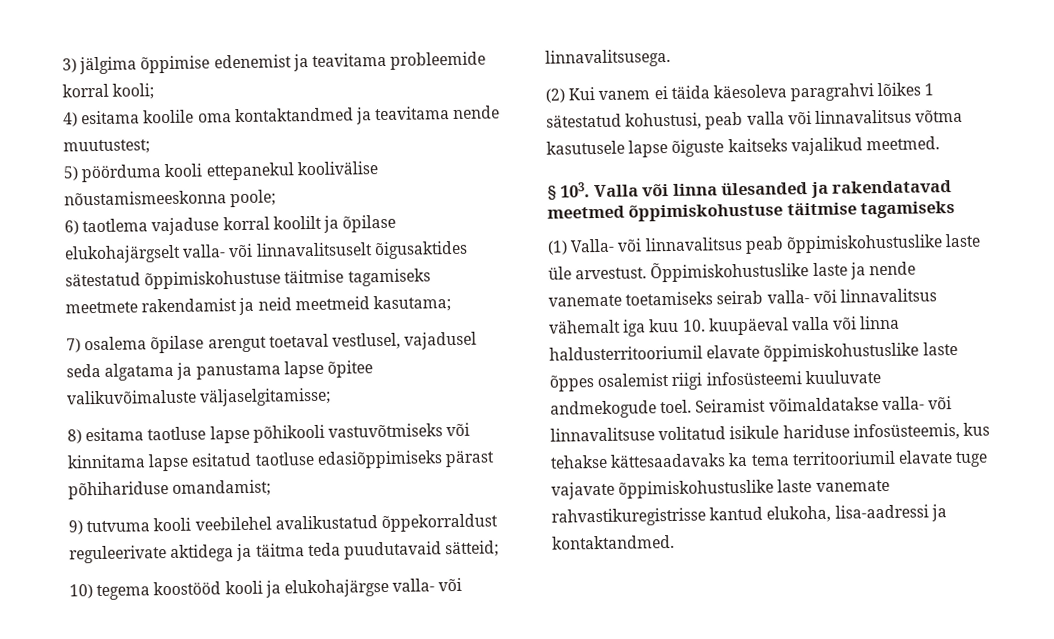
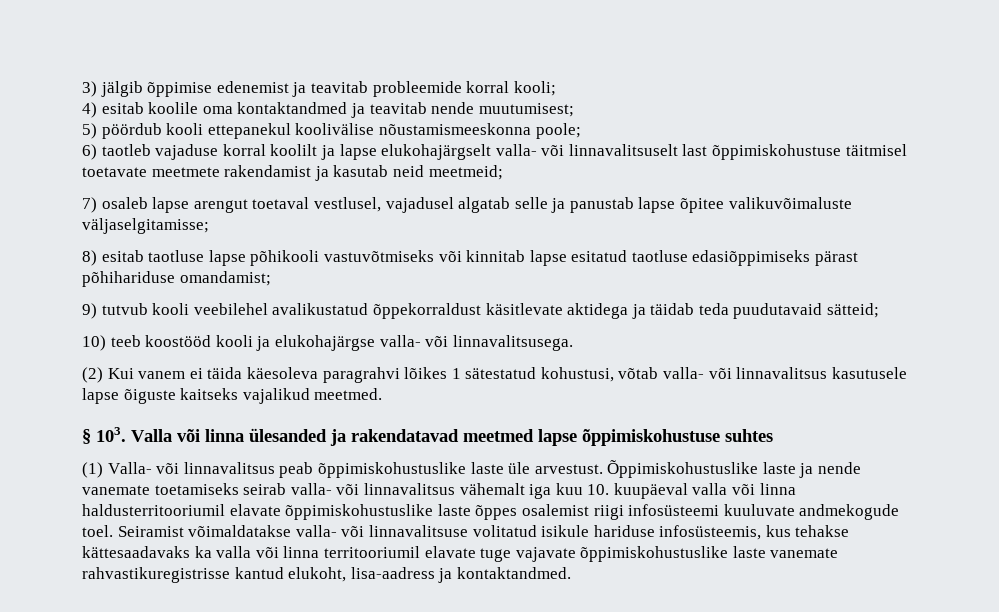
- 3) jälgima õppimise edenemist ja teavitama probleemide korral kooli;
+ 3) jälgib õppimise edenemist ja teavitab probleemide korral kooli;
- 4) esitama koolile oma kontaktandmed ja teavitama nende muutustest;
+ 4) esitab koolile oma kontaktandmed ja teavitab nende muutumisest;
- 5) pöörduma kooli ettepanekul koolivälise nõustamismeeskonna poole;
+ 5) pöördub kooli ettepanekul koolivälise nõustamismeeskonna poole;
- 6) taotlema vajaduse korral koolilt ja õpilase elukohajärgselt valla- või linnavalitsuselt õigusaktides sätestatud õppimiskohustuse täitmise tagamiseks meetmete rakendamist ja neid meetmeid kasutama;
+ 6) taotleb vajaduse korral koolilt ja lapse elukohajärgselt valla- või linnavalitsuselt last õppimiskohustuse täitmisel toetavate meetmete rakendamist ja kasutab neid meetmeid;
- 7) osalema õpilase arengut toetaval vestlusel, vajadusel seda algatama ja panustama lapse õpitee valikuvõimaluste väljaselgitamisse;
+ 7) osaleb lapse arengut toetaval vestlusel, vajadusel algatab selle ja panustab lapse õpitee valikuvõimaluste väljaselgitamisse;
- 8) esitama taotluse lapse põhikooli vastuvõtmiseks või kinnitama lapse esitatud taotluse edasiõppimiseks pärast põhihariduse omandamist;
+ 8) esitab taotluse lapse põhikooli vastuvõtmiseks või kinnitab lapse esitatud taotluse edasiõppimiseks pärast põhihariduse omandamist;
- 9) tutvuma kooli veebilehel avalikustatud õppekorraldust reguleerivate aktidega ja täitma teda puudutavaid sätteid;
+ 9) tutvub kooli veebilehel avalikustatud õppekorraldust käsitlevate aktidega ja täidab teda puudutavaid sätteid;
- 10) tegema koostööd kooli ja elukohajärgse valla- või linnavalitsusega.
+ 10) teeb koostööd kooli ja elukohajärgse valla- või linnavalitsusega.
- (2) Kui vanem ei täida käesoleva paragrahvi lõikes 1 sätestatud kohustusi, peab valla või linnavalitsus võtma kasutusele lapse õiguste kaitseks vajalikud meetmed.
+ (2) Kui vanem ei täida käesoleva paragrahvi lõikes 1 sätestatud kohustusi, võtab valla- või linnavalitsus kasutusele lapse õiguste kaitseks vajalikud meetmed.
- § 103. Valla või linna ülesanded ja rakendatavad meetmed õppimiskohustuse täitmise tagamiseks
+ § 103. Valla või linna ülesanded ja rakendatavad meetmed lapse õppimiskohustuse suhtes
- Seiramist võimaldatakse valla- või linnavalitsuse volitatud isikule hariduse infosüsteemis, kus tehakse kättesaadavaks ka tema territooriumil elavate tuge vajavate õppimiskohustuslike laste vanemate rahvastikuregistrisse kantud elukoha, lisa-aadressi ja kontaktandmed.
+ Seiramist võimaldatakse valla- või linnavalitsuse volitatud isikule hariduse infosüsteemis, kus tehakse kättesaadavaks ka valla või linna territooriumil elavate tuge vajavate õppimiskohustuslike laste vanemate rahvastikuregistrisse kantud elukoht, lisa-aadress ja kontaktandmed.

